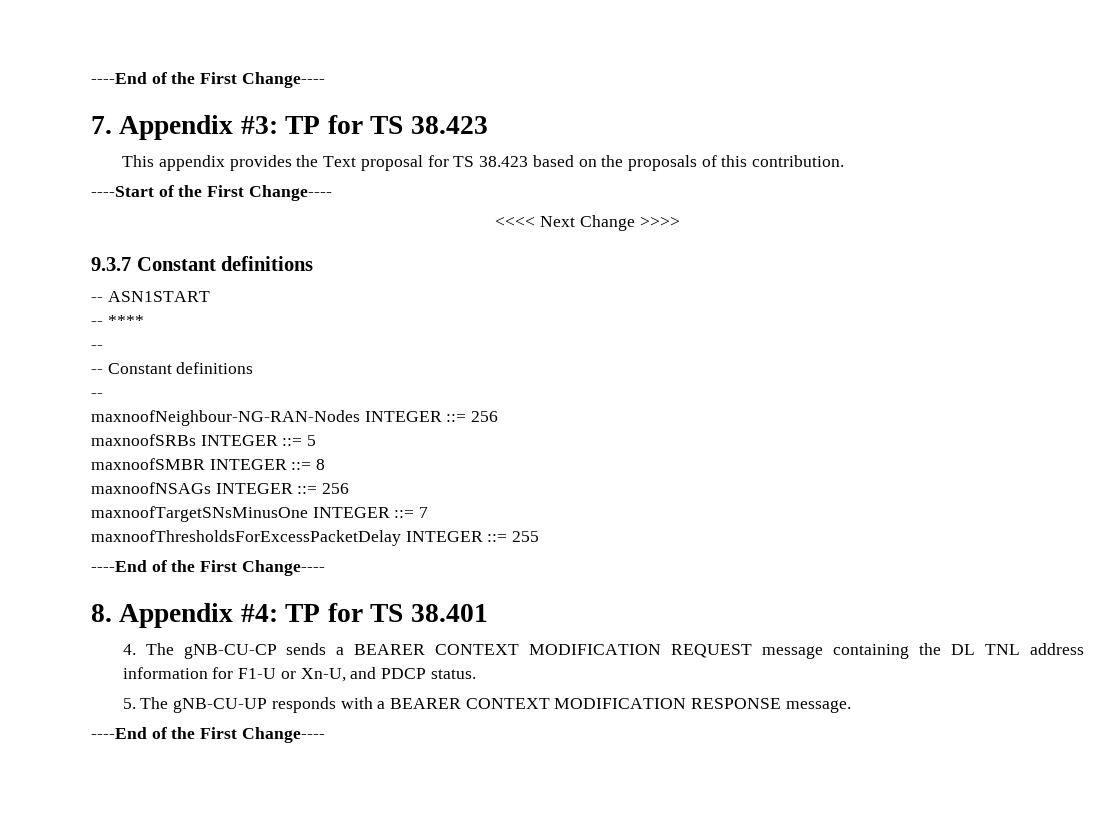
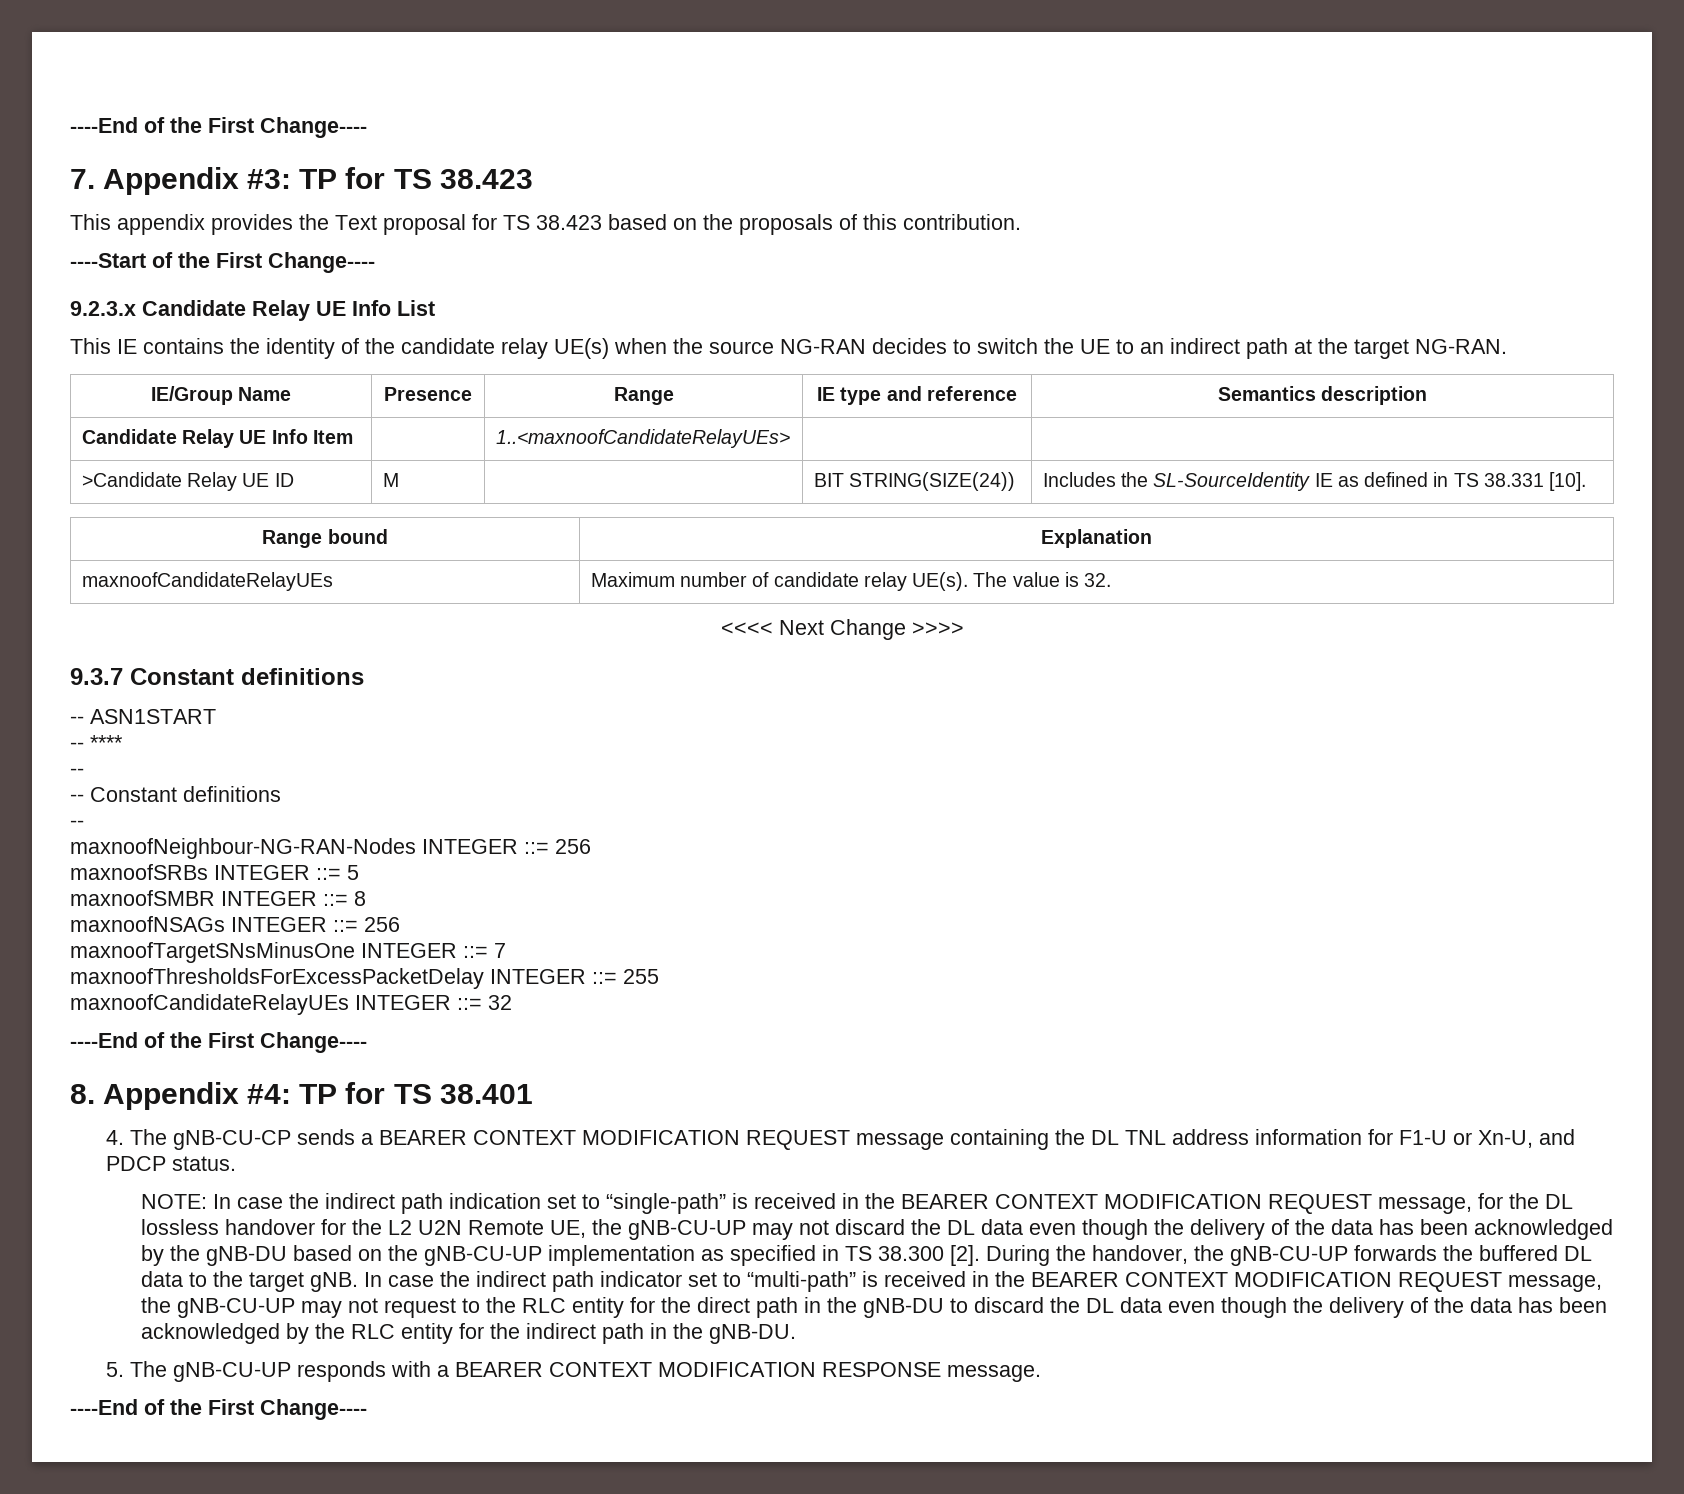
+ 9.2.3.x Candidate Relay UE Info List
+ This IE contains the identity of the candidate relay UE(s) when the source NG-RAN decides to switch the UE to an indirect path at the target NG-RAN.
+ IE/Group Name | Presence | Range | IE type and reference | Semantics description
+ Candidate Relay UE Info Item | | 1..<maxnoofCandidateRelayUEs> | |
+ >Candidate Relay UE ID | M | | BIT STRING(SIZE(24)) | Includes the SL-SourceIdentity IE as defined in TS 38.331 [10].
+ Range bound | Explanation
+ maxnoofCandidateRelayUEs | Maximum number of candidate relay UE(s). The value is 32.
+ maxnoofCandidateRelayUEs INTEGER ::= 32
+ NOTE: In case the indirect path indication set to “single-path” is received in the BEARER CONTEXT MODIFICATION REQUEST message, for the DL lossless handover for the L2 U2N Remote UE, the gNB-CU-UP may not discard the DL data even though the delivery of the data has been acknowledged by the gNB-DU based on the gNB-CU-UP implementation as specified in TS 38.300 [2]. During the handover, the gNB-CU-UP forwards the buffered DL data to the target gNB. In case the indirect path indicator set to “multi-path” is received in the BEARER CONTEXT MODIFICATION REQUEST message, the gNB-CU-UP may not request to the RLC entity for the direct path in the gNB-DU to discard the DL data even though the delivery of the data has been acknowledged by the RLC entity for the indirect path in the gNB-DU.

